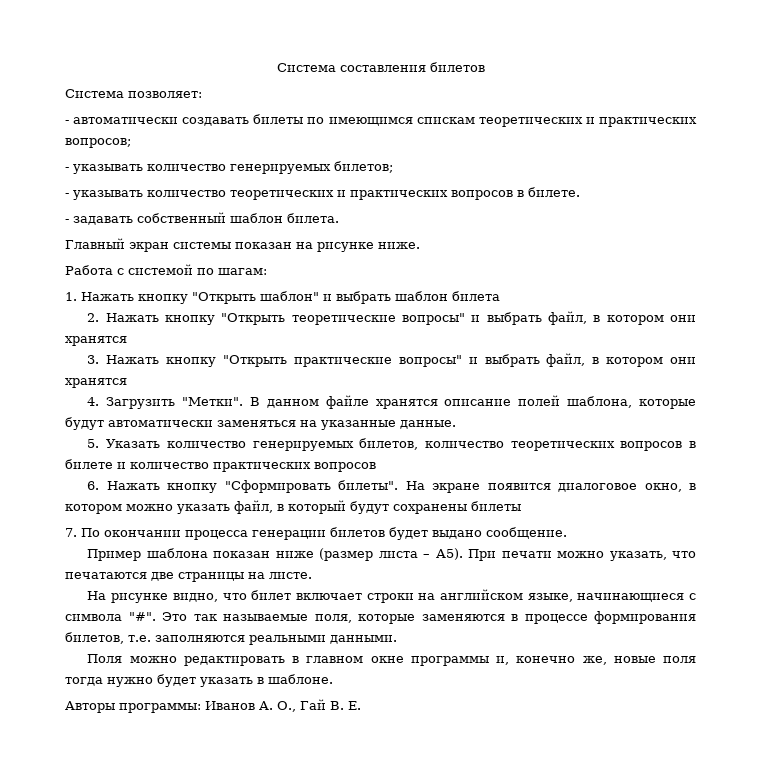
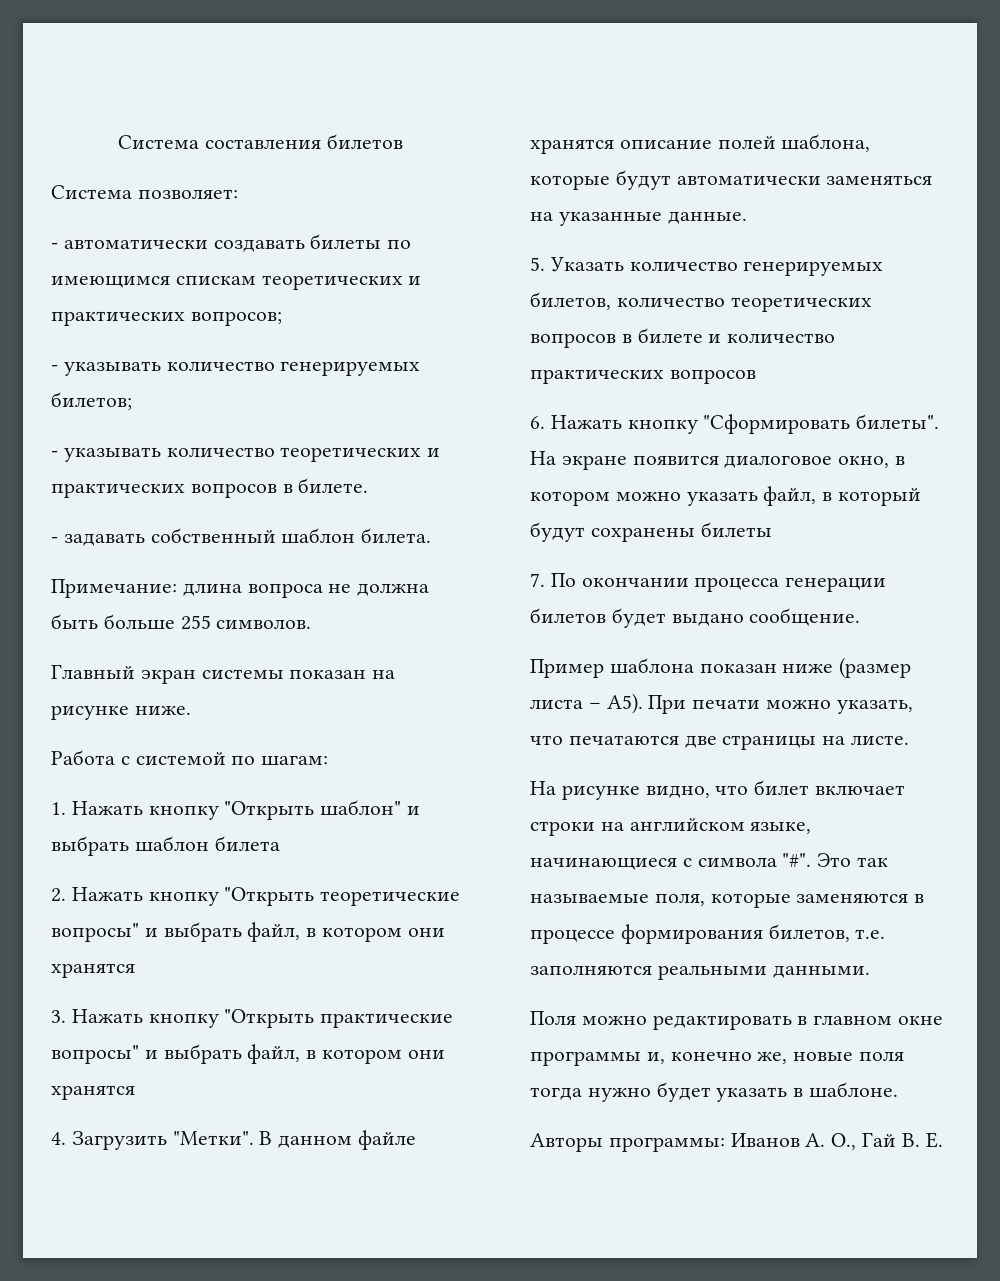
+ Примечание: длина вопроса не должна быть больше 255 символов.

